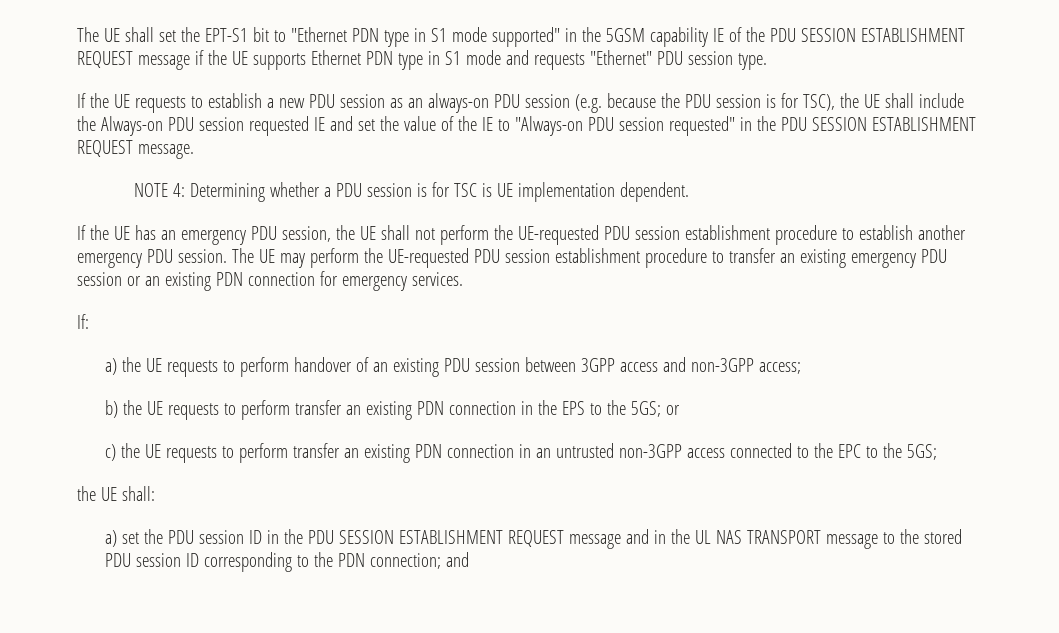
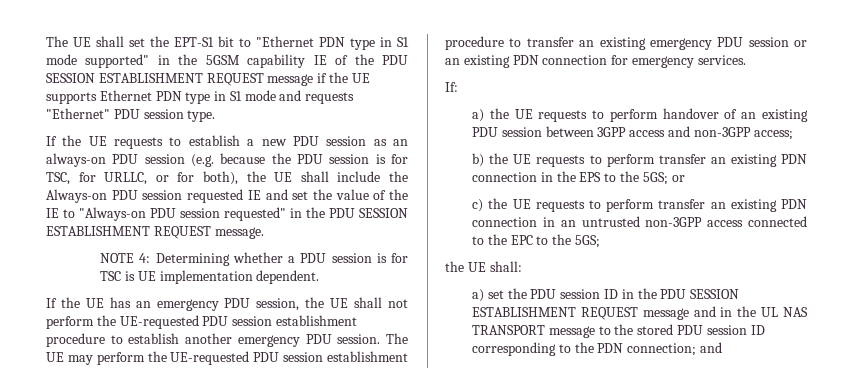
- If the UE requests to establish a new PDU session as an always-on PDU session (e.g. because the PDU session is for TSC), the UE shall include the Always-on PDU session requested IE and set the value of the IE to "Always-on PDU session requested" in the PDU SESSION ESTABLISHMENT REQUEST message.
+ If the UE requests to establish a new PDU session as an always-on PDU session (e.g. because the PDU session is for TSC, for URLLC, or for both), the UE shall include the Always-on PDU session requested IE and set the value of the IE to "Always-on PDU session requested" in the PDU SESSION ESTABLISHMENT REQUEST message.

